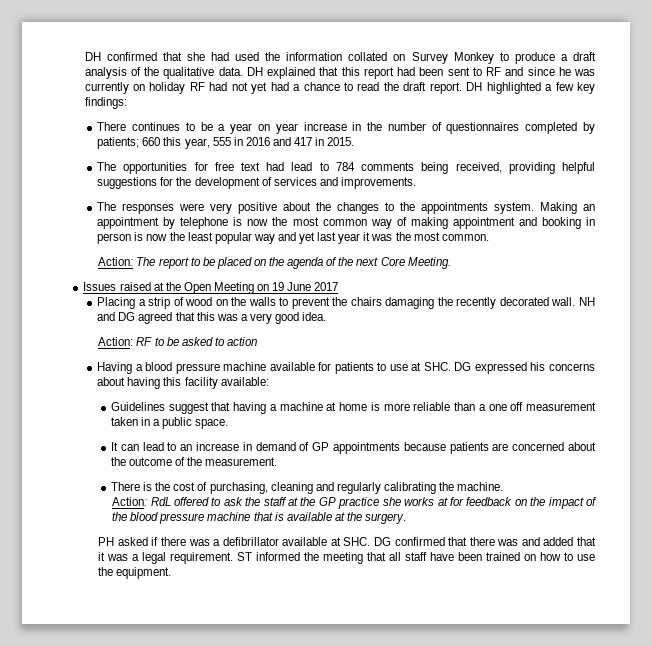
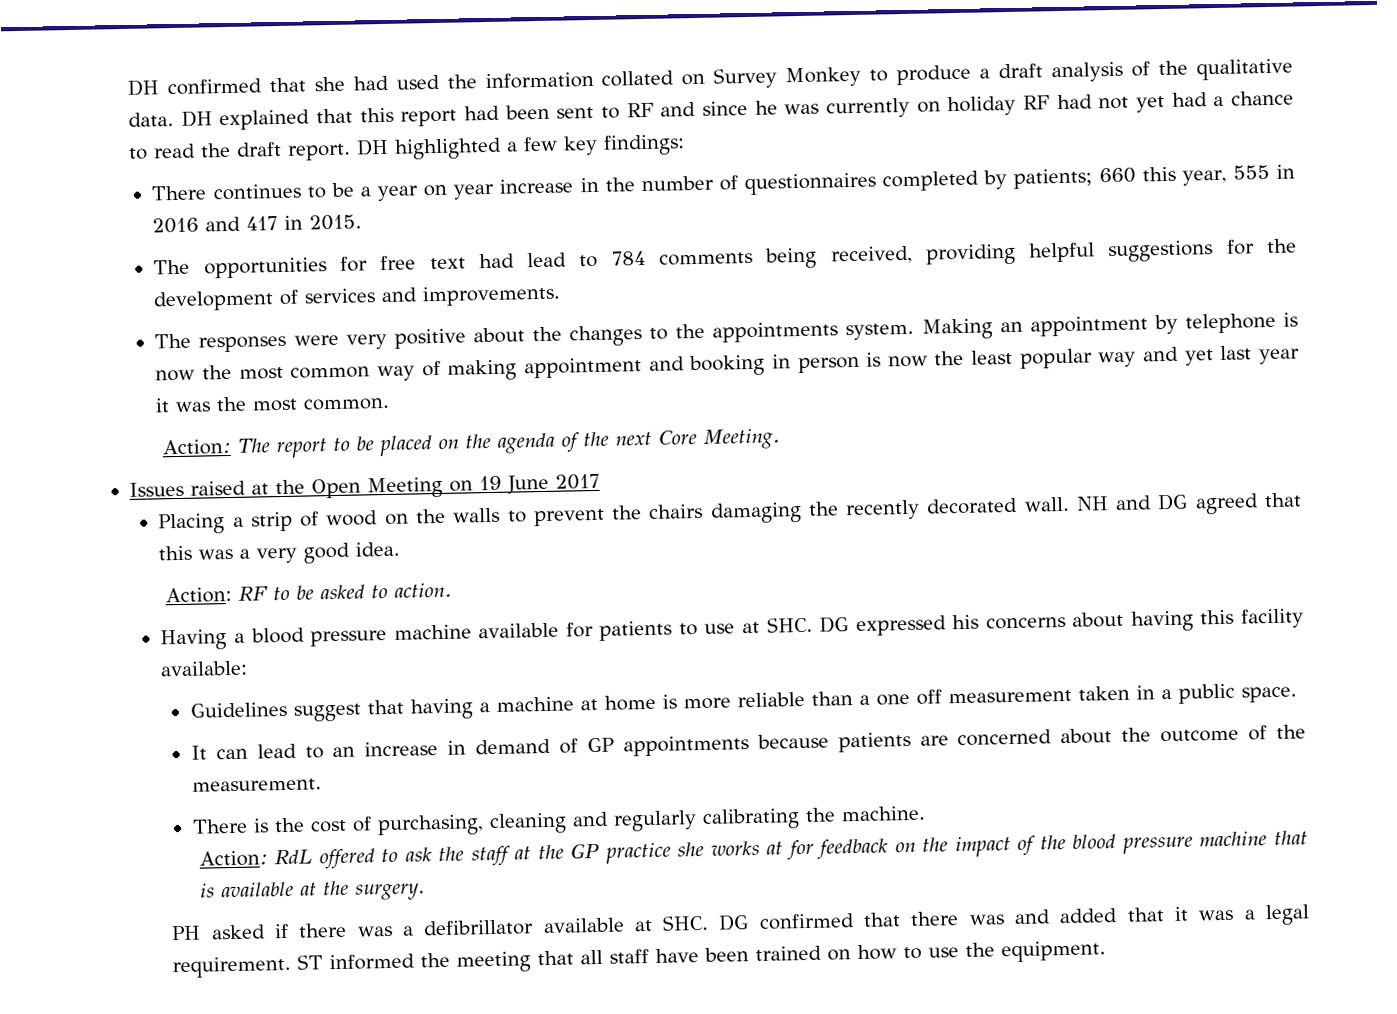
- Action: RF to be asked to action
+ Action: RF to be asked to action.

